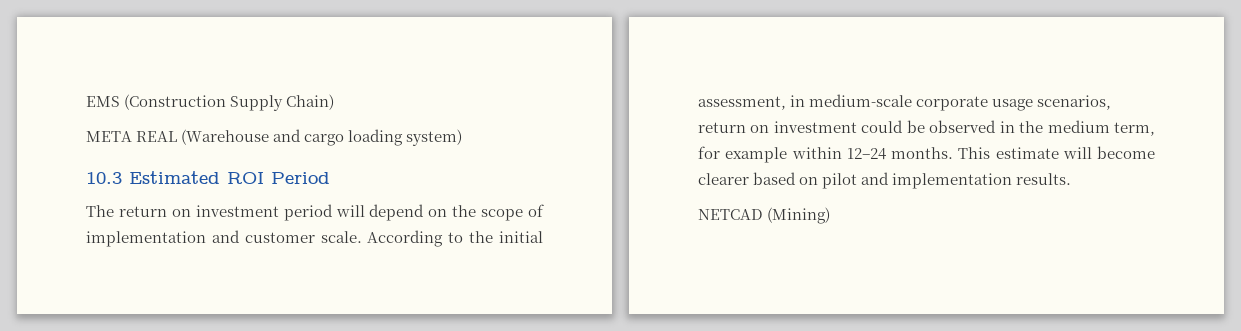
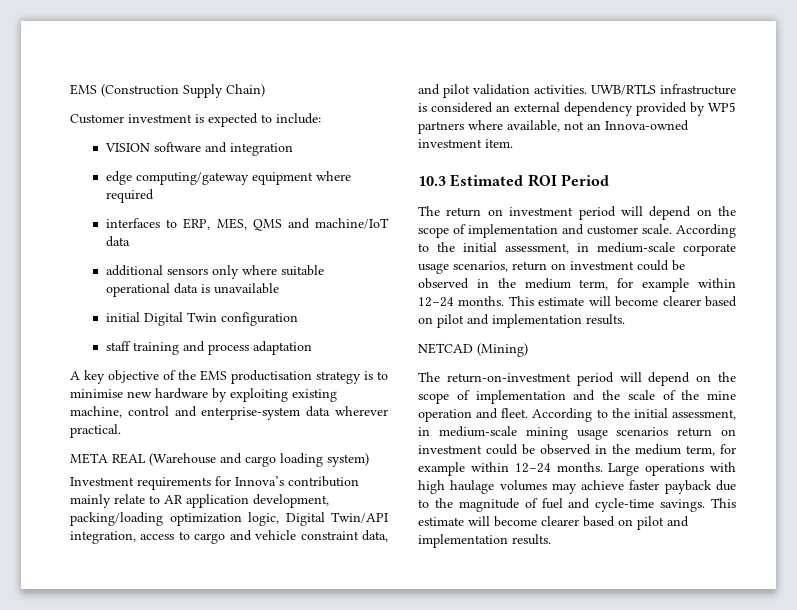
+ Customer investment is expected to include:
+ VISION software and integration
+ edge computing/gateway equipment where required
+ interfaces to ERP, MES, QMS and machine/IoT data
+ additional sensors only where suitable operational data is unavailable
+ initial Digital Twin configuration
+ staff training and process adaptation
+ A key objective of the EMS productisation strategy is to minimise new hardware by exploiting existing machine, control and enterprise-system data wherever practical.
+ Investment requirements for Innova’s contribution mainly relate to AR application development, packing/loading optimization logic, Digital Twin/API integration, access to cargo and vehicle constraint data, and pilot validation activities. UWB/RTLS infrastructure is considered an external dependency provided by WP5 partners where available, not an Innova-owned investment item.
+ The return-on-investment period will depend on the scope of implementation and the scale of the mine operation and fleet. According to the initial assessment, in medium-scale mining usage scenarios return on investment could be observed in the medium term, for example within 12–24 months. Large operations with high haulage volumes may achieve faster payback due to the magnitude of fuel and cycle-time savings. This estimate will become clearer based on pilot and implementation results.

